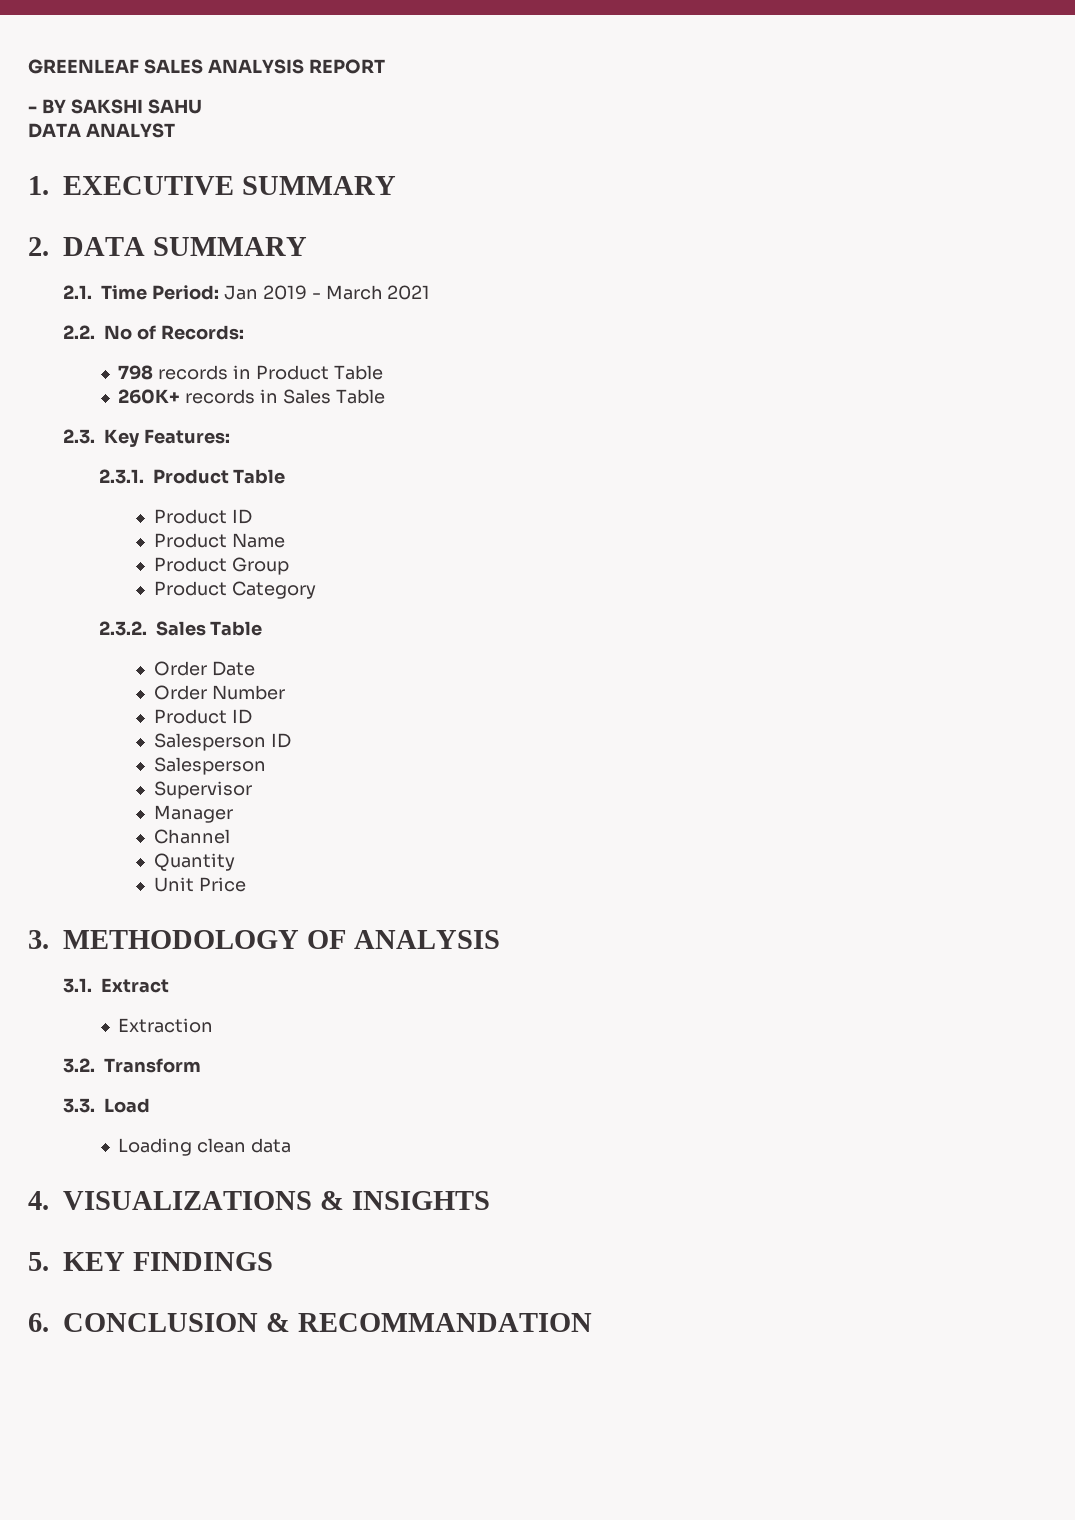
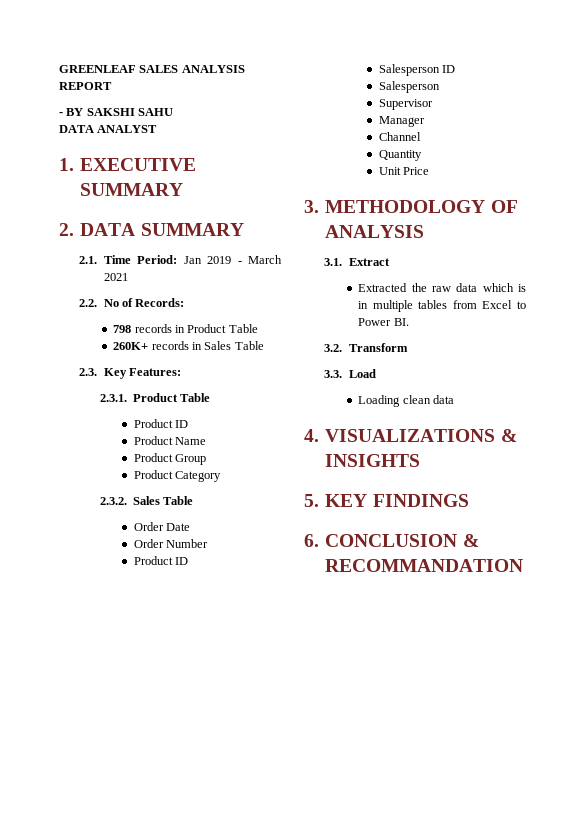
- Extraction
+ Extracted the raw data which is in multiple tables from Excel to Power BI.

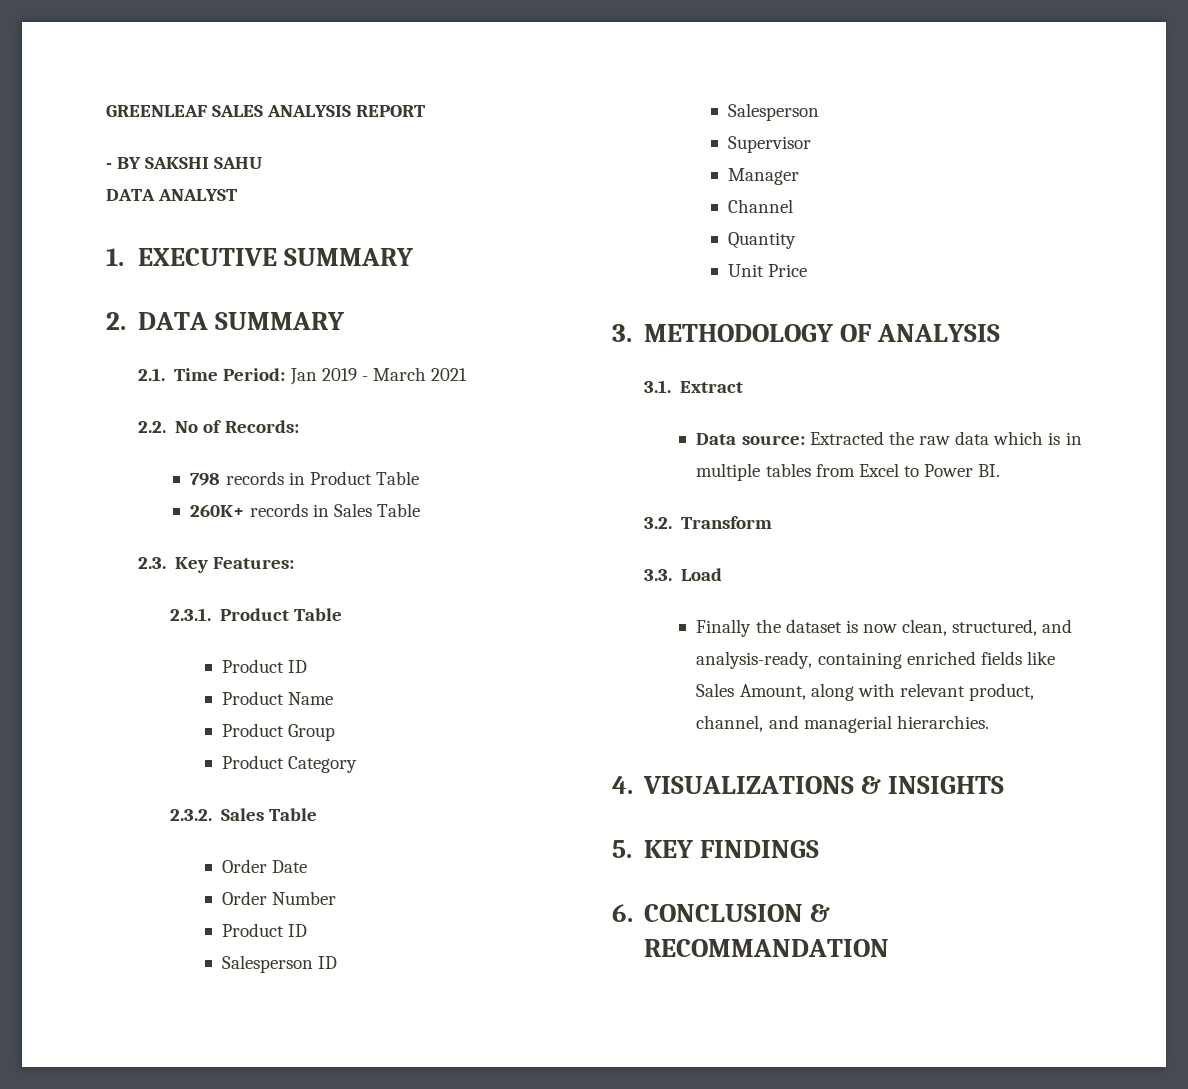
- Extracted the raw data which is in multiple tables from Excel to Power BI.
+ Data source: Extracted the raw data which is in multiple tables from Excel to Power BI.
- Loading clean data
+ Finally the dataset is now clean, structured, and analysis-ready, containing enriched fields like Sales Amount, along with relevant product, channel, and managerial hierarchies.

